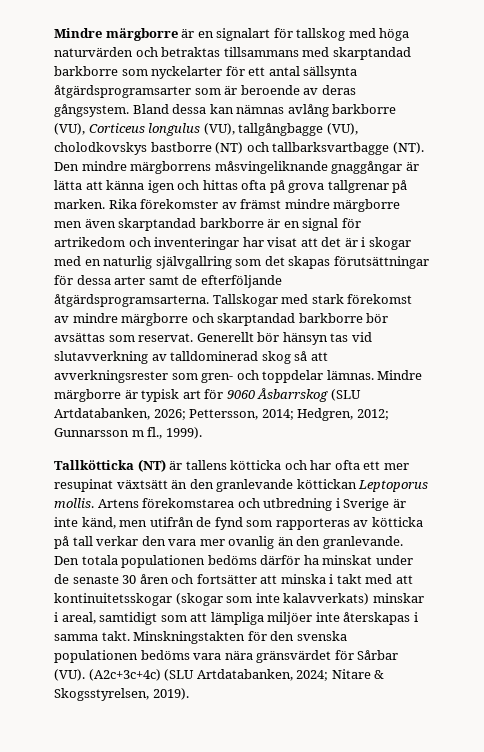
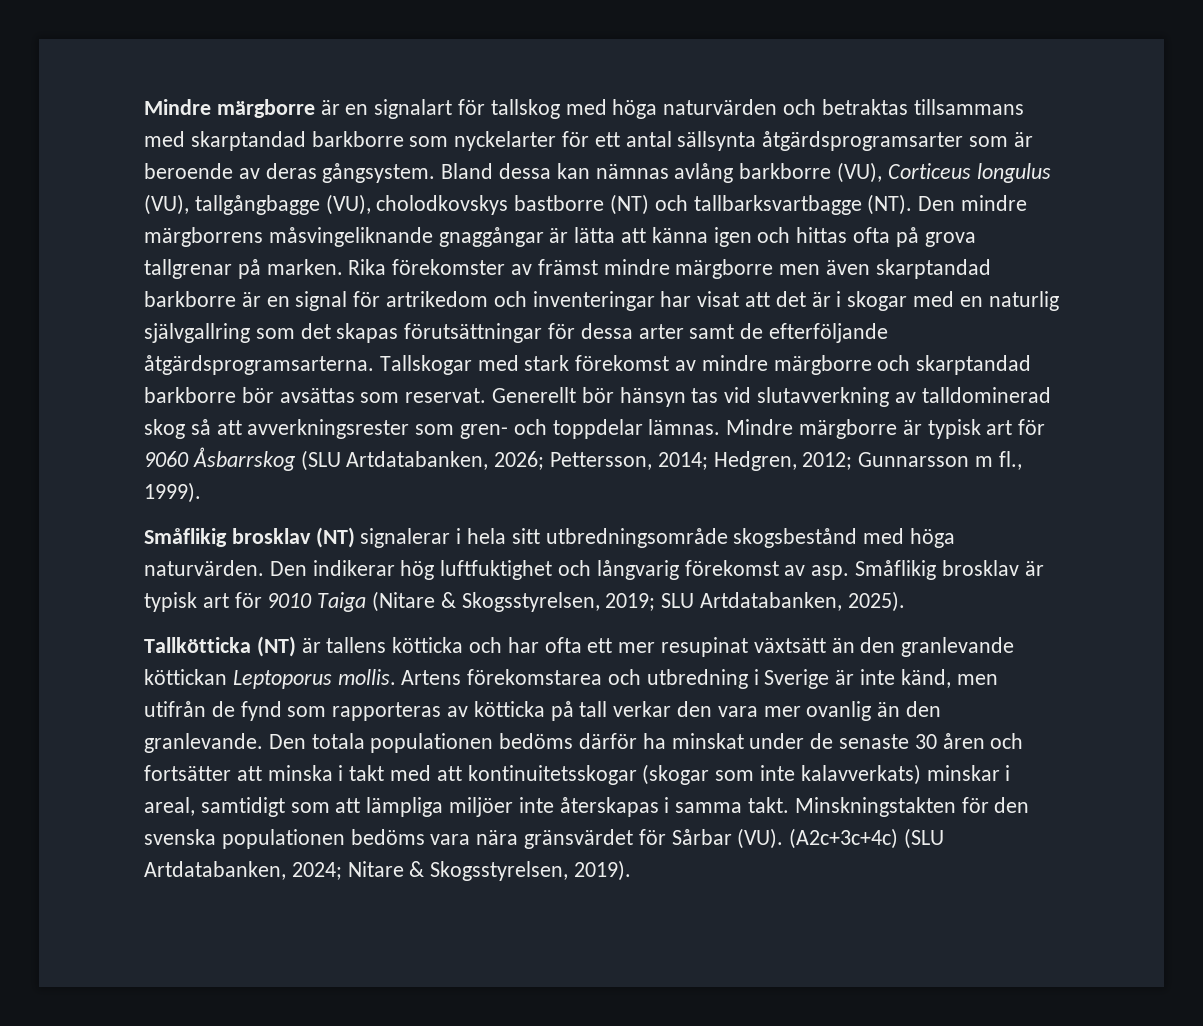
+ Småflikig brosklav (NT) signalerar i hela sitt utbredningsområde skogsbestånd med höga naturvärden. Den indikerar hög luftfuktighet och långvarig förekomst av asp. Småflikig brosklav är typisk art för 9010 Taiga (Nitare & Skogsstyrelsen, 2019; SLU Artdatabanken, 2025).

